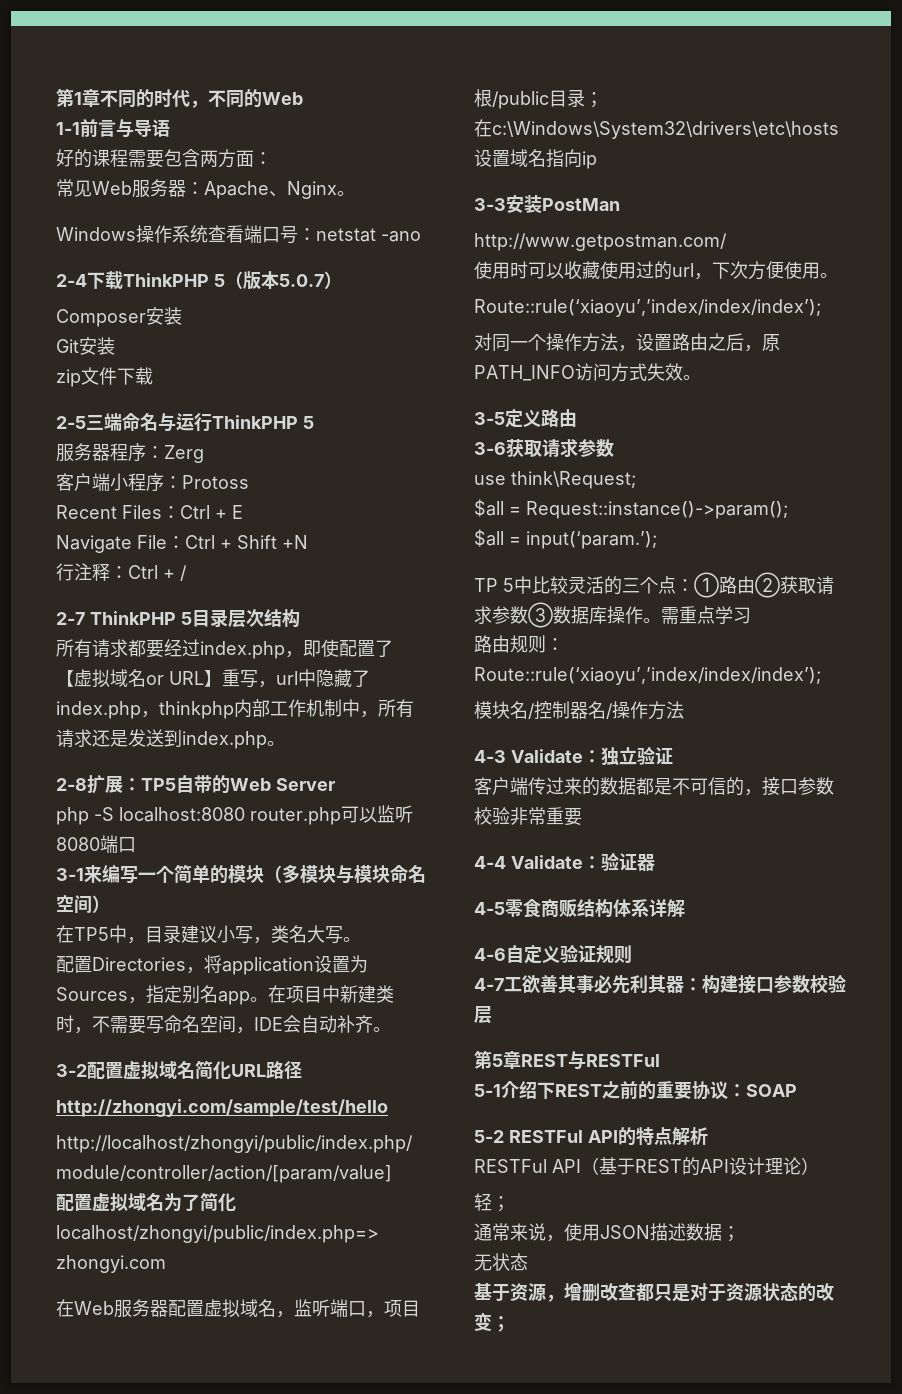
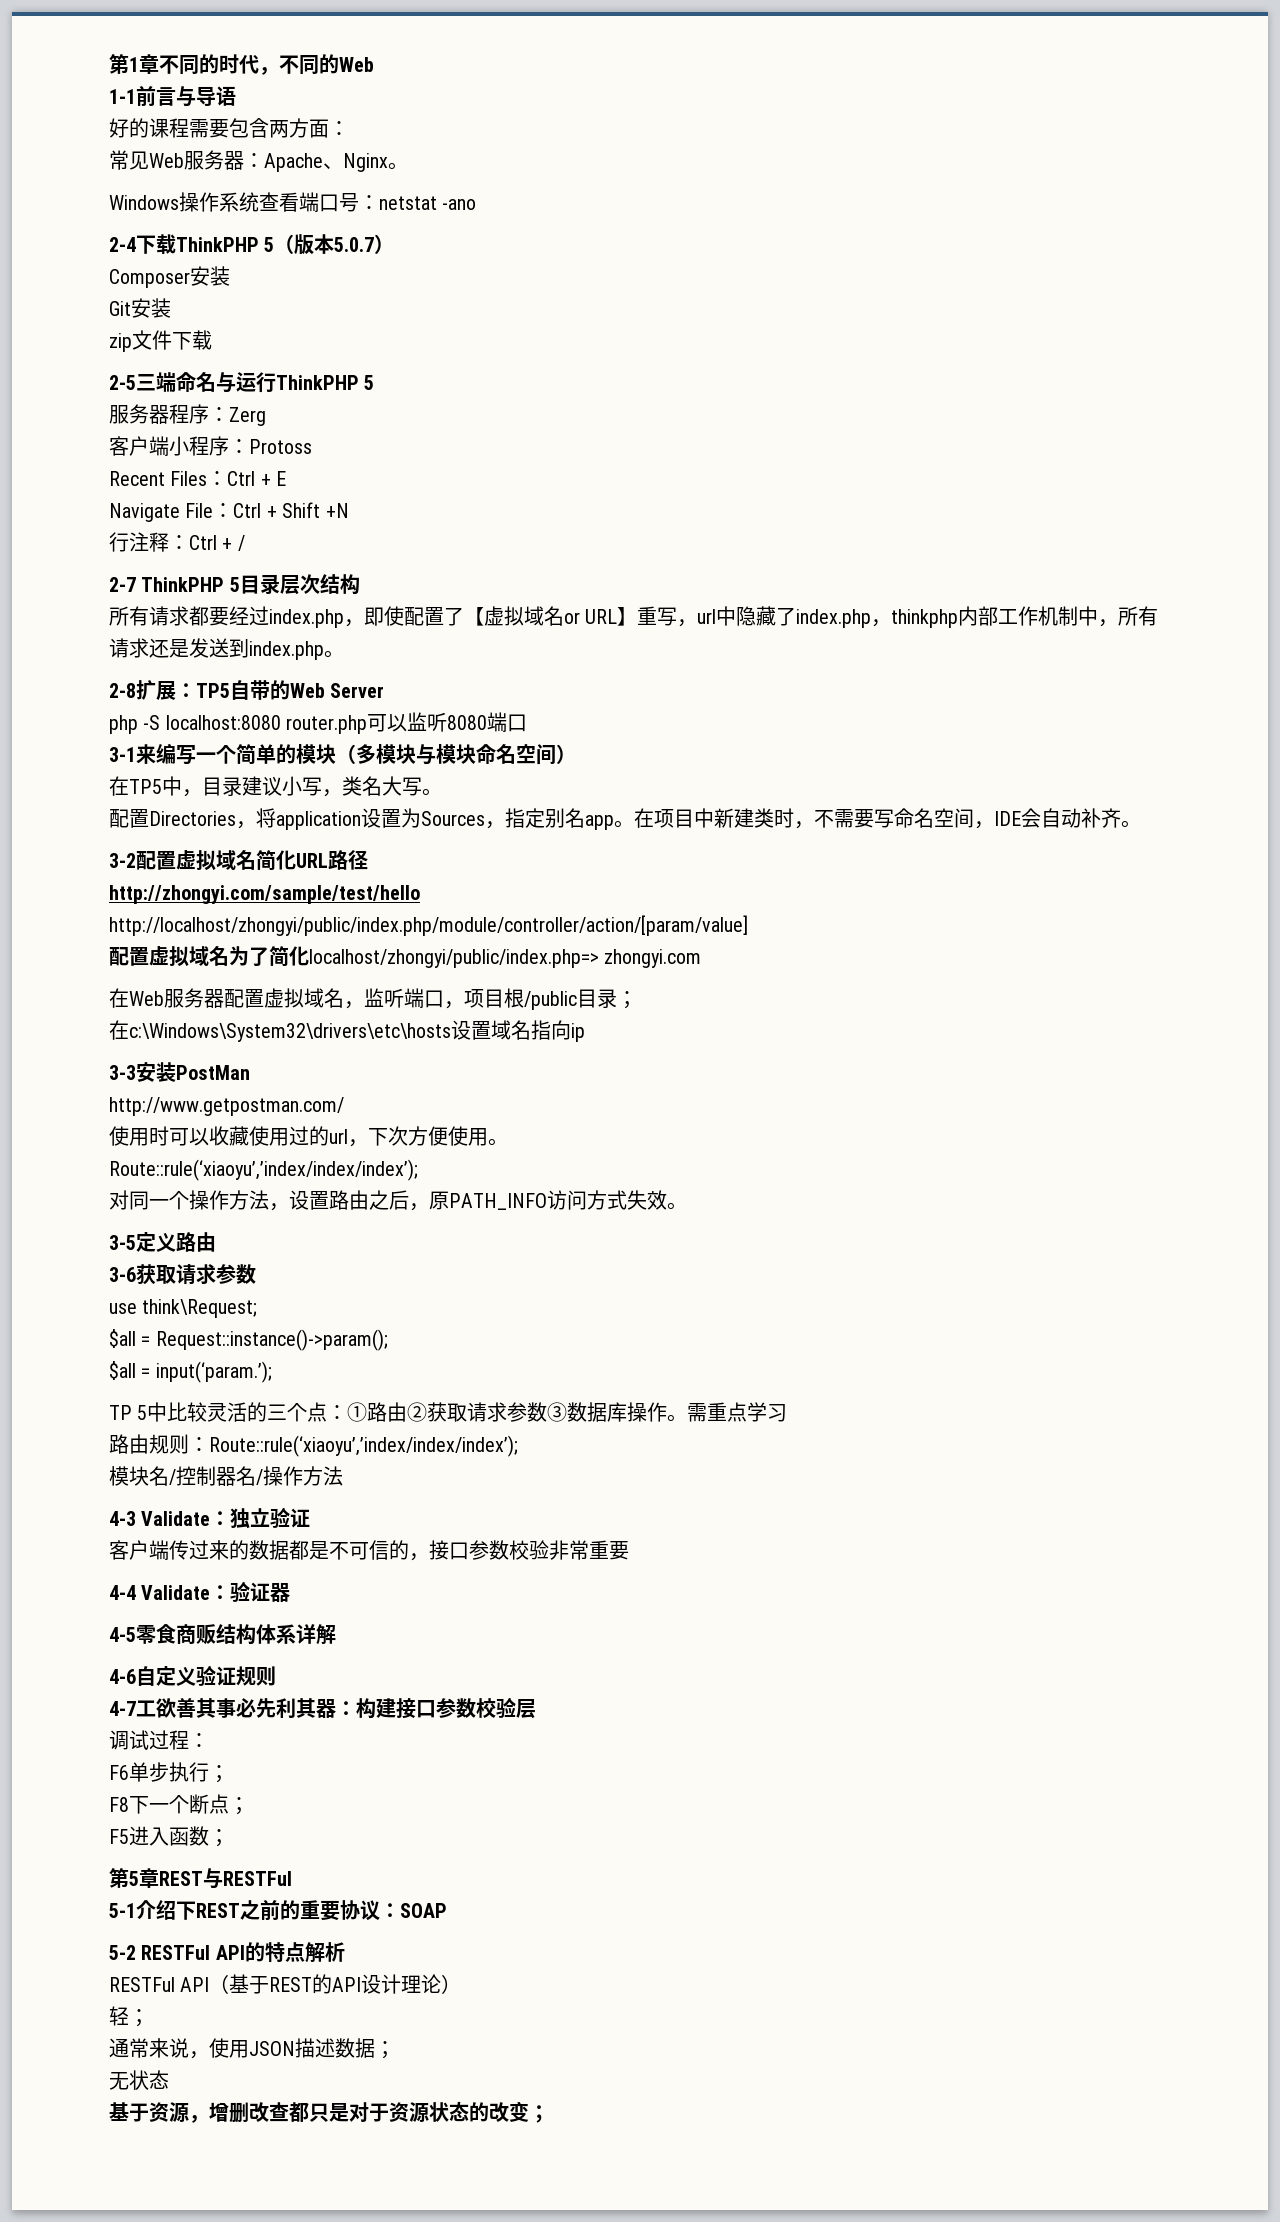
+ 调试过程：
+ F6单步执行；
+ F8下一个断点；
+ F5进入函数；

